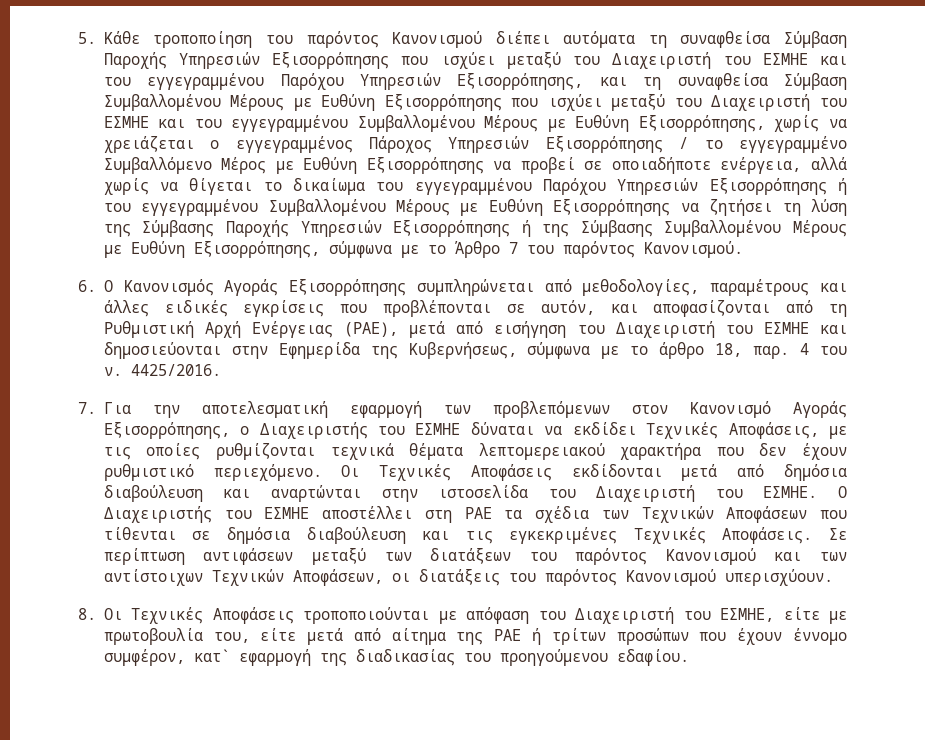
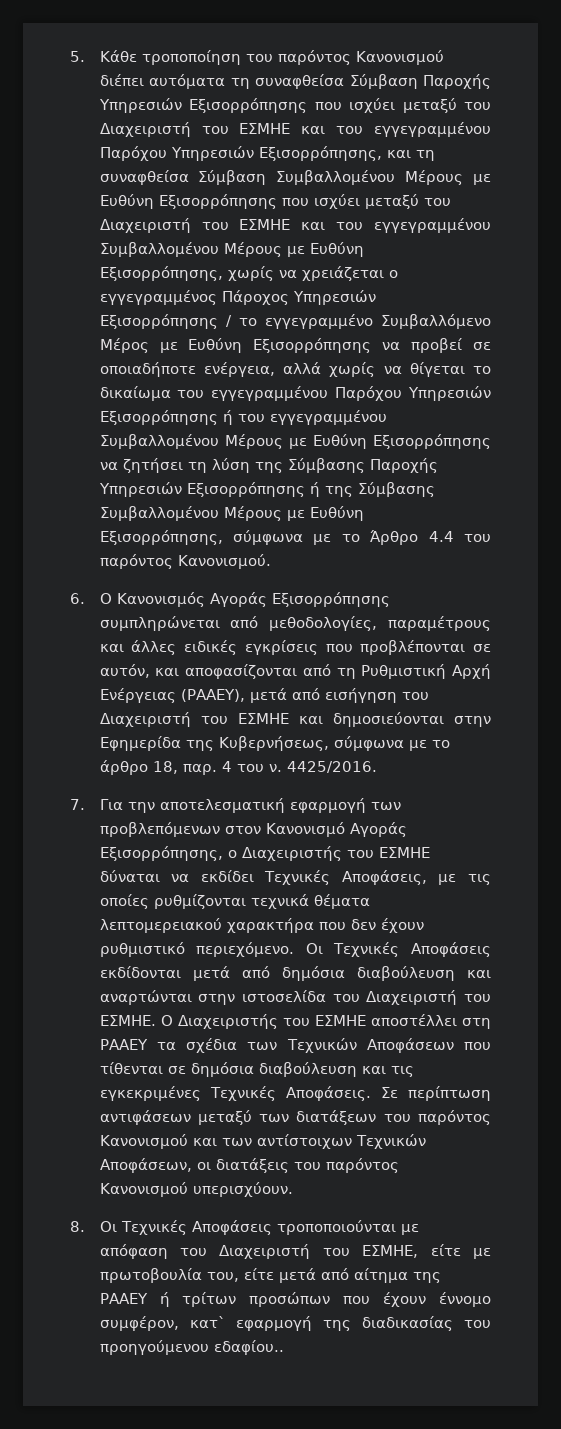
- 5. Κάθε τροποποίηση του παρόντος Κανονισμού διέπει αυτόματα τη συναφθείσα Σύμβαση Παροχής Υπηρεσιών Εξισορρόπησης που ισχύει μεταξύ του Διαχειριστή του ΕΣΜΗΕ και του εγγεγραμμένου Παρόχου Υπηρεσιών Εξισορρόπησης, και τη συναφθείσα Σύμβαση Συμβαλλομένου Μέρους με Ευθύνη Εξισορρόπησης που ισχύει μεταξύ του Διαχειριστή του ΕΣΜΗΕ και του εγγεγραμμένου Συμβαλλομένου Μέρους με Ευθύνη Εξισορρόπησης, χωρίς να χρειάζεται ο εγγεγραμμένος Πάροχος Υπηρεσιών Εξισορρόπησης / το εγγεγραμμένο Συμβαλλόμενο Μέρος με Ευθύνη Εξισορρόπησης να προβεί σε οποιαδήποτε ενέργεια, αλλά χωρίς να θίγεται το δικαίωμα του εγγεγραμμένου Παρόχου Υπηρεσιών Εξισορρόπησης ή του εγγεγραμμένου Συμβαλλομένου Μέρους με Ευθύνη Εξισορρόπησης να ζητήσει τη λύση της Σύμβασης Παροχής Υπηρεσιών Εξισορρόπησης ή της Σύμβασης Συμβαλλομένου Μέρους με Ευθύνη Εξισορρόπησης, σύμφωνα με το Άρθρο 7 του παρόντος Κανονισμού.
+ 5. Κάθε τροποποίηση του παρόντος Κανονισμού διέπει αυτόματα τη συναφθείσα Σύμβαση Παροχής Υπηρεσιών Εξισορρόπησης που ισχύει μεταξύ του Διαχειριστή του ΕΣΜΗΕ και του εγγεγραμμένου Παρόχου Υπηρεσιών Εξισορρόπησης, και τη συναφθείσα Σύμβαση Συμβαλλομένου Μέρους με Ευθύνη Εξισορρόπησης που ισχύει μεταξύ του Διαχειριστή του ΕΣΜΗΕ και του εγγεγραμμένου Συμβαλλομένου Μέρους με Ευθύνη Εξισορρόπησης, χωρίς να χρειάζεται ο εγγεγραμμένος Πάροχος Υπηρεσιών Εξισορρόπησης / το εγγεγραμμένο Συμβαλλόμενο Μέρος με Ευθύνη Εξισορρόπησης να προβεί σε οποιαδήποτε ενέργεια, αλλά χωρίς να θίγεται το δικαίωμα του εγγεγραμμένου Παρόχου Υπηρεσιών Εξισορρόπησης ή του εγγεγραμμένου Συμβαλλομένου Μέρους με Ευθύνη Εξισορρόπησης να ζητήσει τη λύση της Σύμβασης Παροχής Υπηρεσιών Εξισορρόπησης ή της Σύμβασης Συμβαλλομένου Μέρους με Ευθύνη Εξισορρόπησης, σύμφωνα με το Άρθρο 4.4 του παρόντος Κανονισμού.
- 6. Ο Κανονισμός Αγοράς Εξισορρόπησης συμπληρώνεται από μεθοδολογίες, παραμέτρους και άλλες ειδικές εγκρίσεις που προβλέπονται σε αυτόν, και αποφασίζονται από τη Ρυθμιστική Αρχή Ενέργειας (ΡΑΕ), μετά από εισήγηση του Διαχειριστή του ΕΣΜΗΕ και δημοσιεύονται στην Εφημερίδα της Κυβερνήσεως, σύμφωνα με το άρθρο 18, παρ.
+ 6. Ο Κανονισμός Αγοράς Εξισορρόπησης συμπληρώνεται από μεθοδολογίες, παραμέτρους και άλλες ειδικές εγκρίσεις που προβλέπονται σε αυτόν, και αποφασίζονται από τη Ρυθμιστική Αρχή Ενέργειας (ΡΑΑΕΥ), μετά από εισήγηση του Διαχειριστή του ΕΣΜΗΕ και δημοσιεύονται στην Εφημερίδα της Κυβερνήσεως, σύμφωνα με το άρθρο 18, παρ.
- Ο Διαχειριστής του ΕΣΜΗΕ αποστέλλει στη ΡΑΕ τα σχέδια των Τεχνικών Αποφάσεων που τίθενται σε δημόσια διαβούλευση και τις εγκεκριμένες Τεχνικές Αποφάσεις.
+ Ο Διαχειριστής του ΕΣΜΗΕ αποστέλλει στη ΡΑΑΕΥ τα σχέδια των Τεχνικών Αποφάσεων που τίθενται σε δημόσια διαβούλευση και τις εγκεκριμένες Τεχνικές Αποφάσεις.
- 8. Οι Τεχνικές Αποφάσεις τροποποιούνται με απόφαση του Διαχειριστή του ΕΣΜΗΕ, είτε με πρωτοβουλία του, είτε μετά από αίτημα της ΡΑΕ ή τρίτων προσώπων που έχουν έννομο συμφέρον, κατ` εφαρμογή της διαδικασίας του προηγούμενου εδαφίου.
+ 8. Οι Τεχνικές Αποφάσεις τροποποιούνται με απόφαση του Διαχειριστή του ΕΣΜΗΕ, είτε με πρωτοβουλία του, είτε μετά από αίτημα της ΡΑΑΕΥ ή τρίτων προσώπων που έχουν έννομο συμφέρον, κατ` εφαρμογή της διαδικασίας του προηγούμενου εδαφίου..

